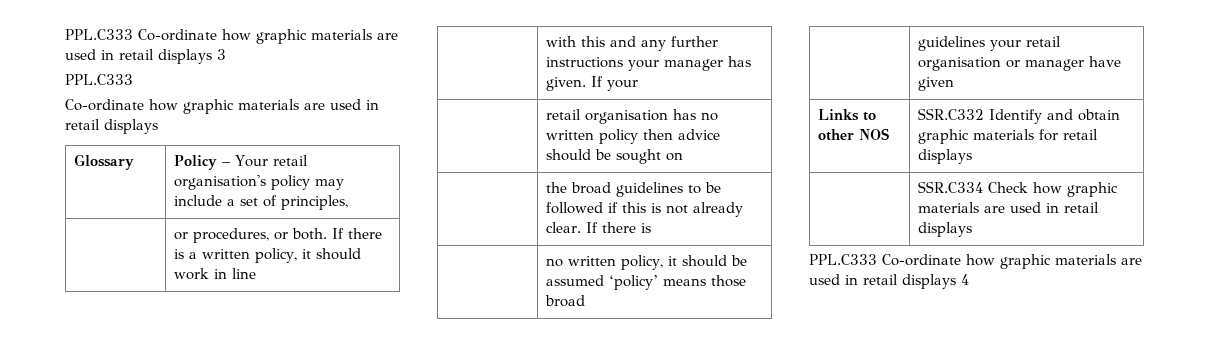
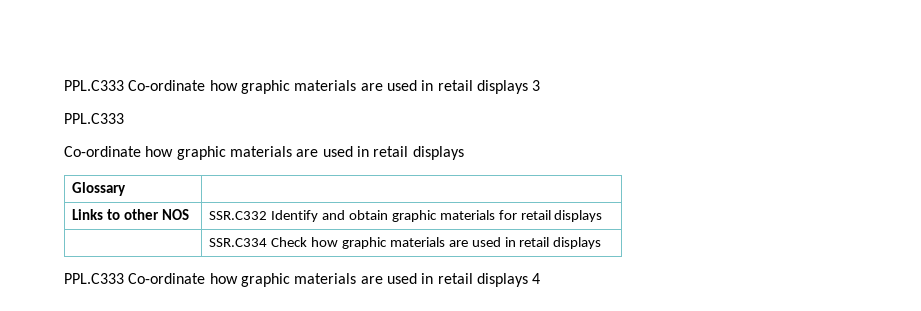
- Glossary | Policy – Your retail organisation's policy may include a set of principles,
- | or procedures, or both. If there is a written policy, it should work in line
- | with this and any further instructions your manager has given. If your
- | retail organisation has no written policy then advice should be sought on
- | the broad guidelines to be followed if this is not already clear. If there is
- | no written policy, it should be assumed ‘policy’ means those broad
- | guidelines your retail organisation or manager have given
+ Glossary |

